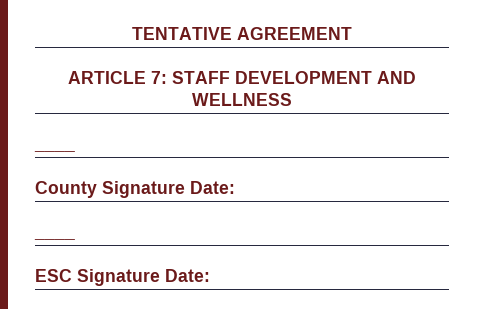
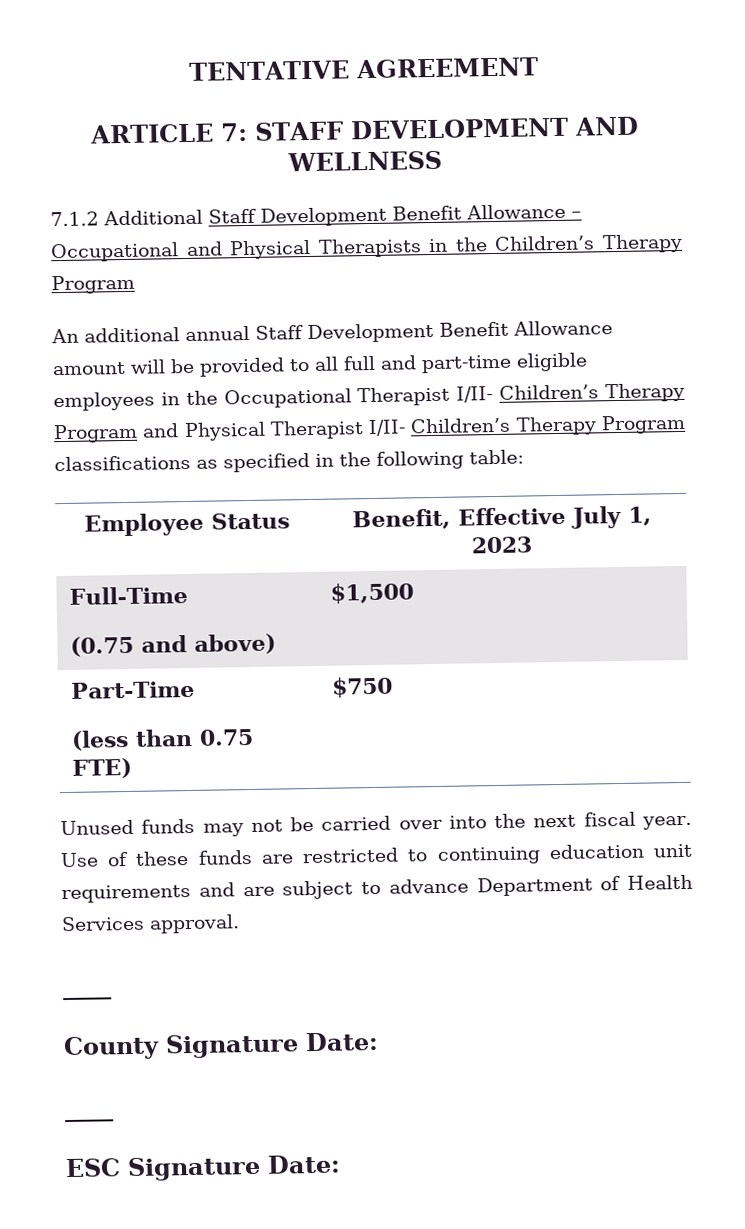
+ 7.1.2 Additional Staff Development Benefit Allowance – Occupational and Physical Therapists in the Children’s Therapy Program
+ An additional annual Staff Development Benefit Allowance amount will be provided to all full and part-time eligible employees in the Occupational Therapist I/II- Children’s Therapy Program and Physical Therapist I/II- Children’s Therapy Program classifications as specified in the following table:
+ Employee Status | Benefit, Effective July 1, 2023
+ Full-Time
+ (0.75 and above) | $1,500
+ Part-Time
+ (less than 0.75 FTE) | $750
+ Unused funds may not be carried over into the next fiscal year. Use of these funds are restricted to continuing education unit requirements and are subject to advance Department of Health Services approval.

